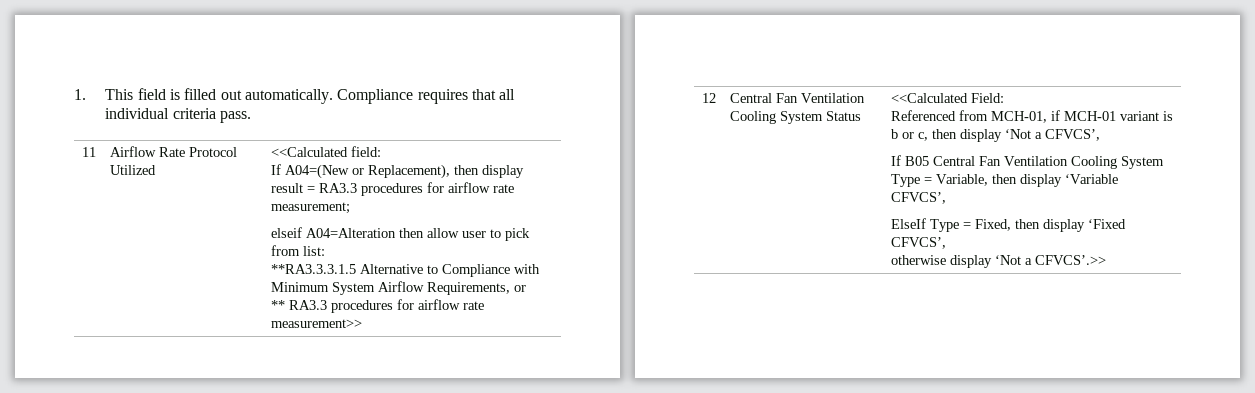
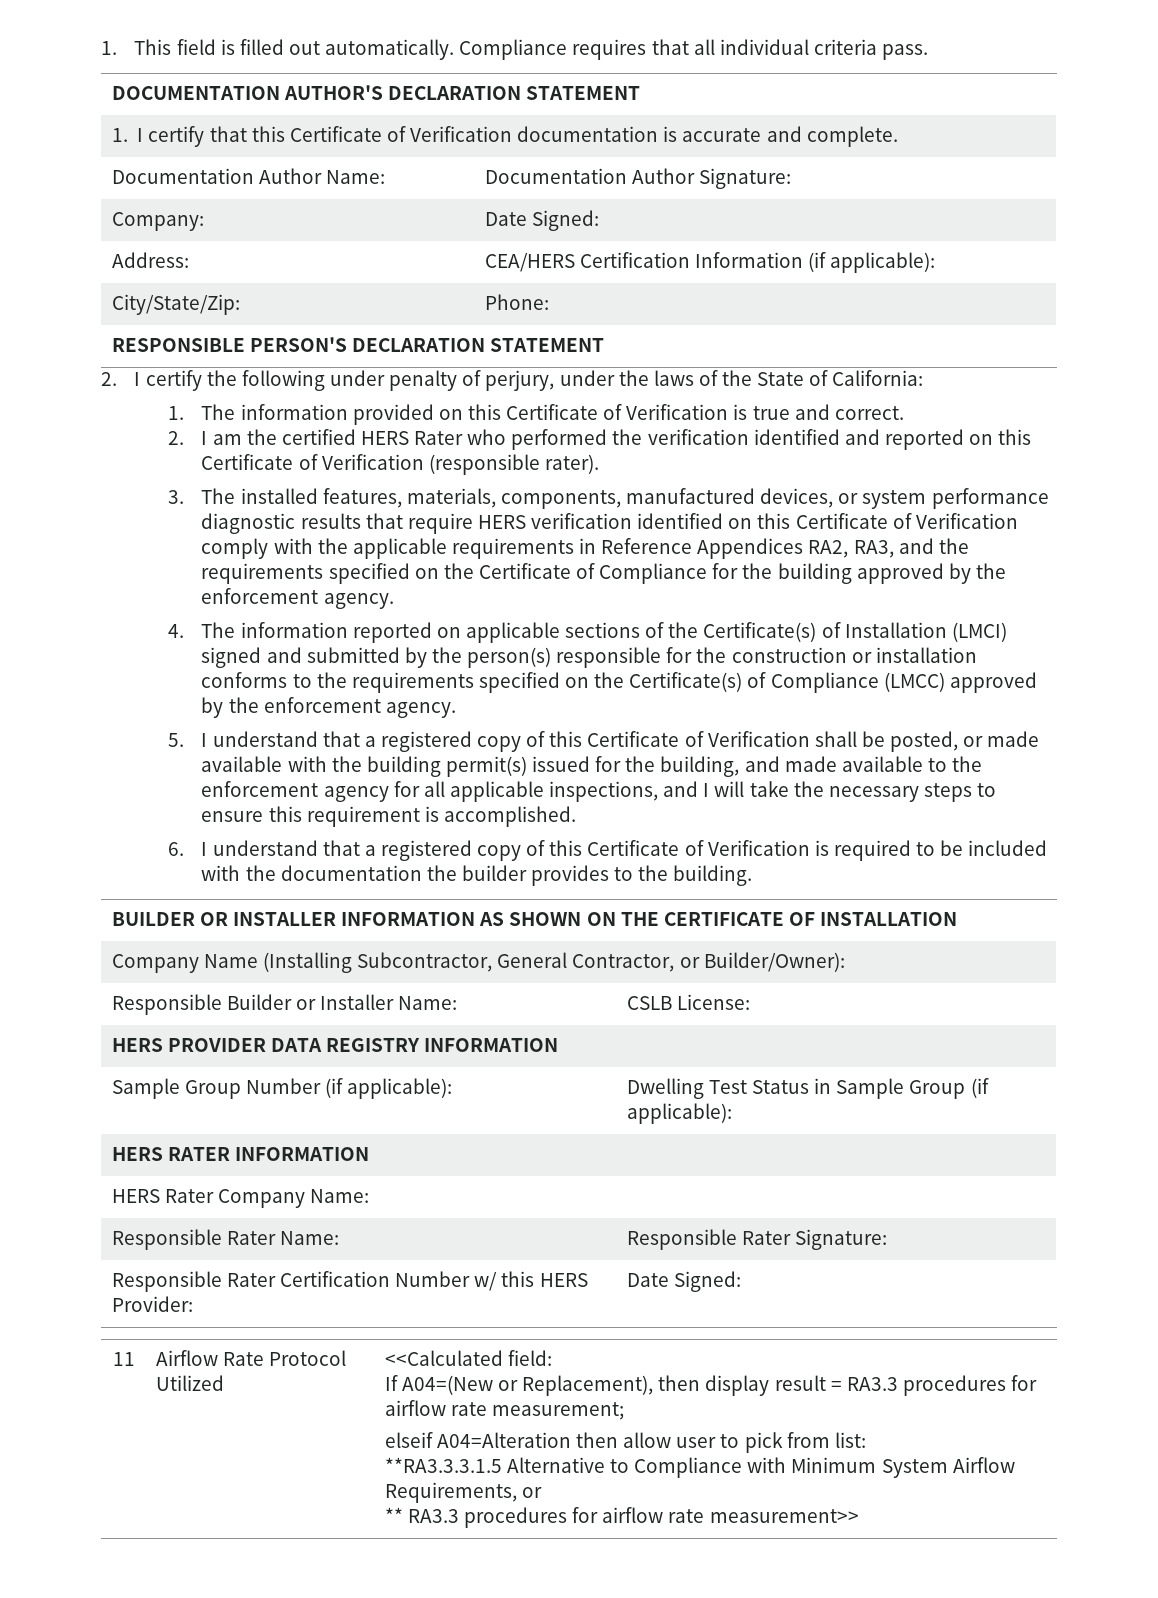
+ DOCUMENTATION AUTHOR'S DECLARATION STATEMENT
+ 1. I certify that this Certificate of Verification documentation is accurate and complete.
+ Documentation Author Name: | Documentation Author Signature:
+ Company: | Date Signed:
+ Address: | CEA/HERS Certification Information (if applicable):
+ City/State/Zip: | Phone:
+ RESPONSIBLE PERSON'S DECLARATION STATEMENT
+ 2. I certify the following under penalty of perjury, under the laws of the State of California:
+ 1. The information provided on this Certificate of Verification is true and correct.
+ 2. I am the certified HERS Rater who performed the verification identified and reported on this Certificate of Verification (responsible rater).
+ 3. The installed features, materials, components, manufactured devices, or system performance diagnostic results that require HERS verification identified on this Certificate of Verification comply with the applicable requirements in Reference Appendices RA2, RA3, and the requirements specified on the Certificate of Compliance for the building approved by the enforcement agency.
+ 4. The information reported on applicable sections of the Certificate(s) of Installation (LMCI) signed and submitted by the person(s) responsible for the construction or installation conforms to the requirements specified on the Certificate(s) of Compliance (LMCC) approved by the enforcement agency.
+ 5. I understand that a registered copy of this Certificate of Verification shall be posted, or made available with the building permit(s) issued for the building, and made available to the enforcement agency for all applicable inspections, and I will take the necessary steps to ensure this requirement is accomplished.
+ 6. I understand that a registered copy of this Certificate of Verification is required to be included with the documentation the builder provides to the building.
+ BUILDER OR INSTALLER INFORMATION AS SHOWN ON THE CERTIFICATE OF INSTALLATION
+ Company Name (Installing Subcontractor, General Contractor, or Builder/Owner):
+ Responsible Builder or Installer Name: | CSLB License:
+ HERS PROVIDER DATA REGISTRY INFORMATION
+ Sample Group Number (if applicable): | Dwelling Test Status in Sample Group (if applicable):
+ HERS RATER INFORMATION
+ HERS Rater Company Name:
+ Responsible Rater Name: | Responsible Rater Signature:
+ Responsible Rater Certification Number w/ this HERS Provider: | Date Signed:
- 12 | Central Fan Ventilation Cooling System Status | <<Calculated Field:
- Referenced from MCH-01, if MCH-01 variant is b or c, then display ‘Not a CFVCS’,
- If B05 Central Fan Ventilation Cooling System Type = Variable, then display ‘Variable CFVCS’,
- ElseIf Type = Fixed, then display ‘Fixed CFVCS’,
- otherwise display ‘Not a CFVCS’.>>

